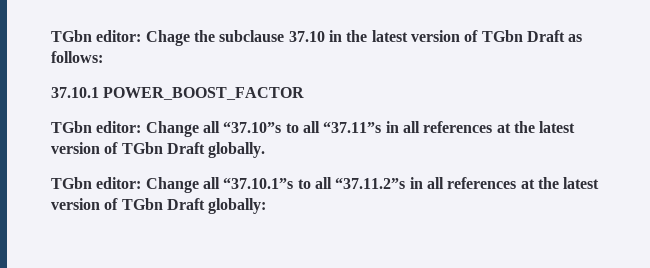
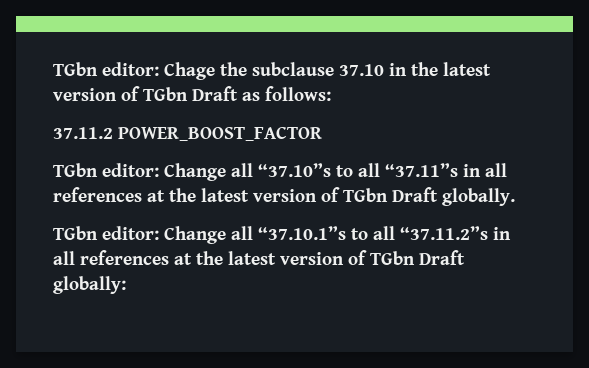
- 37.10.1 POWER_BOOST_FACTOR
+ 37.11.2 POWER_BOOST_FACTOR

